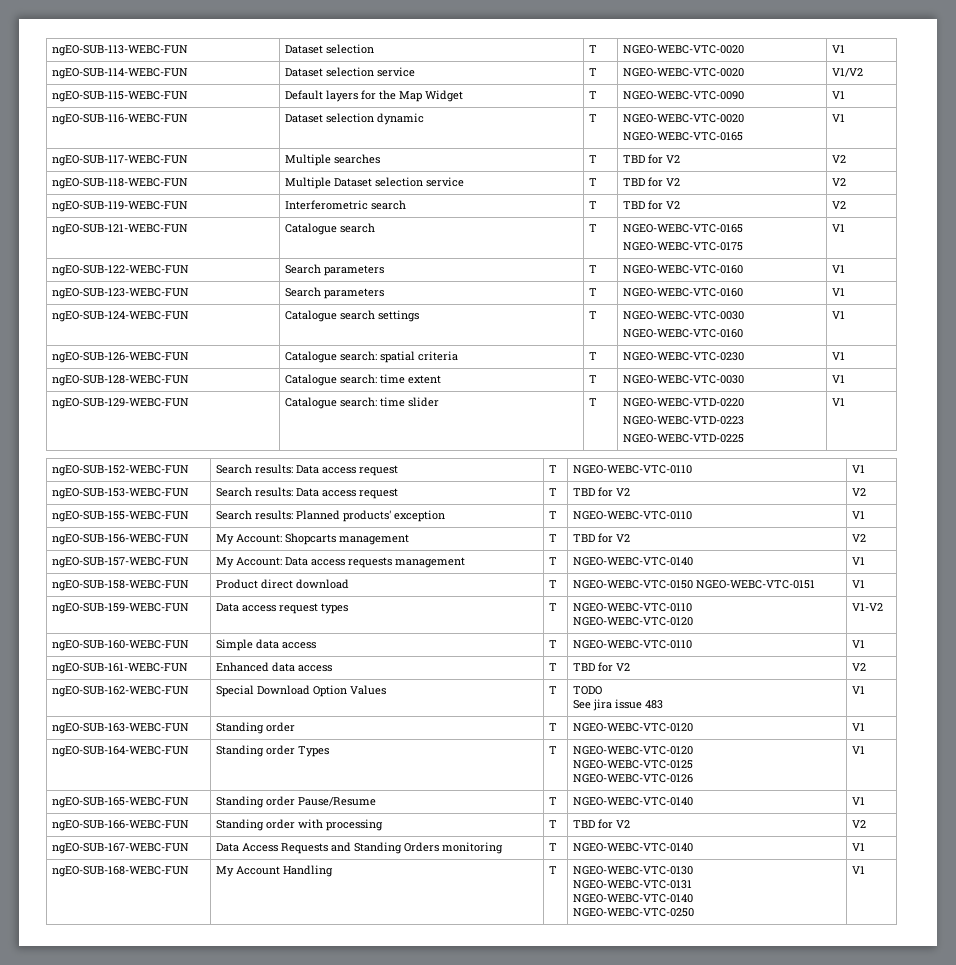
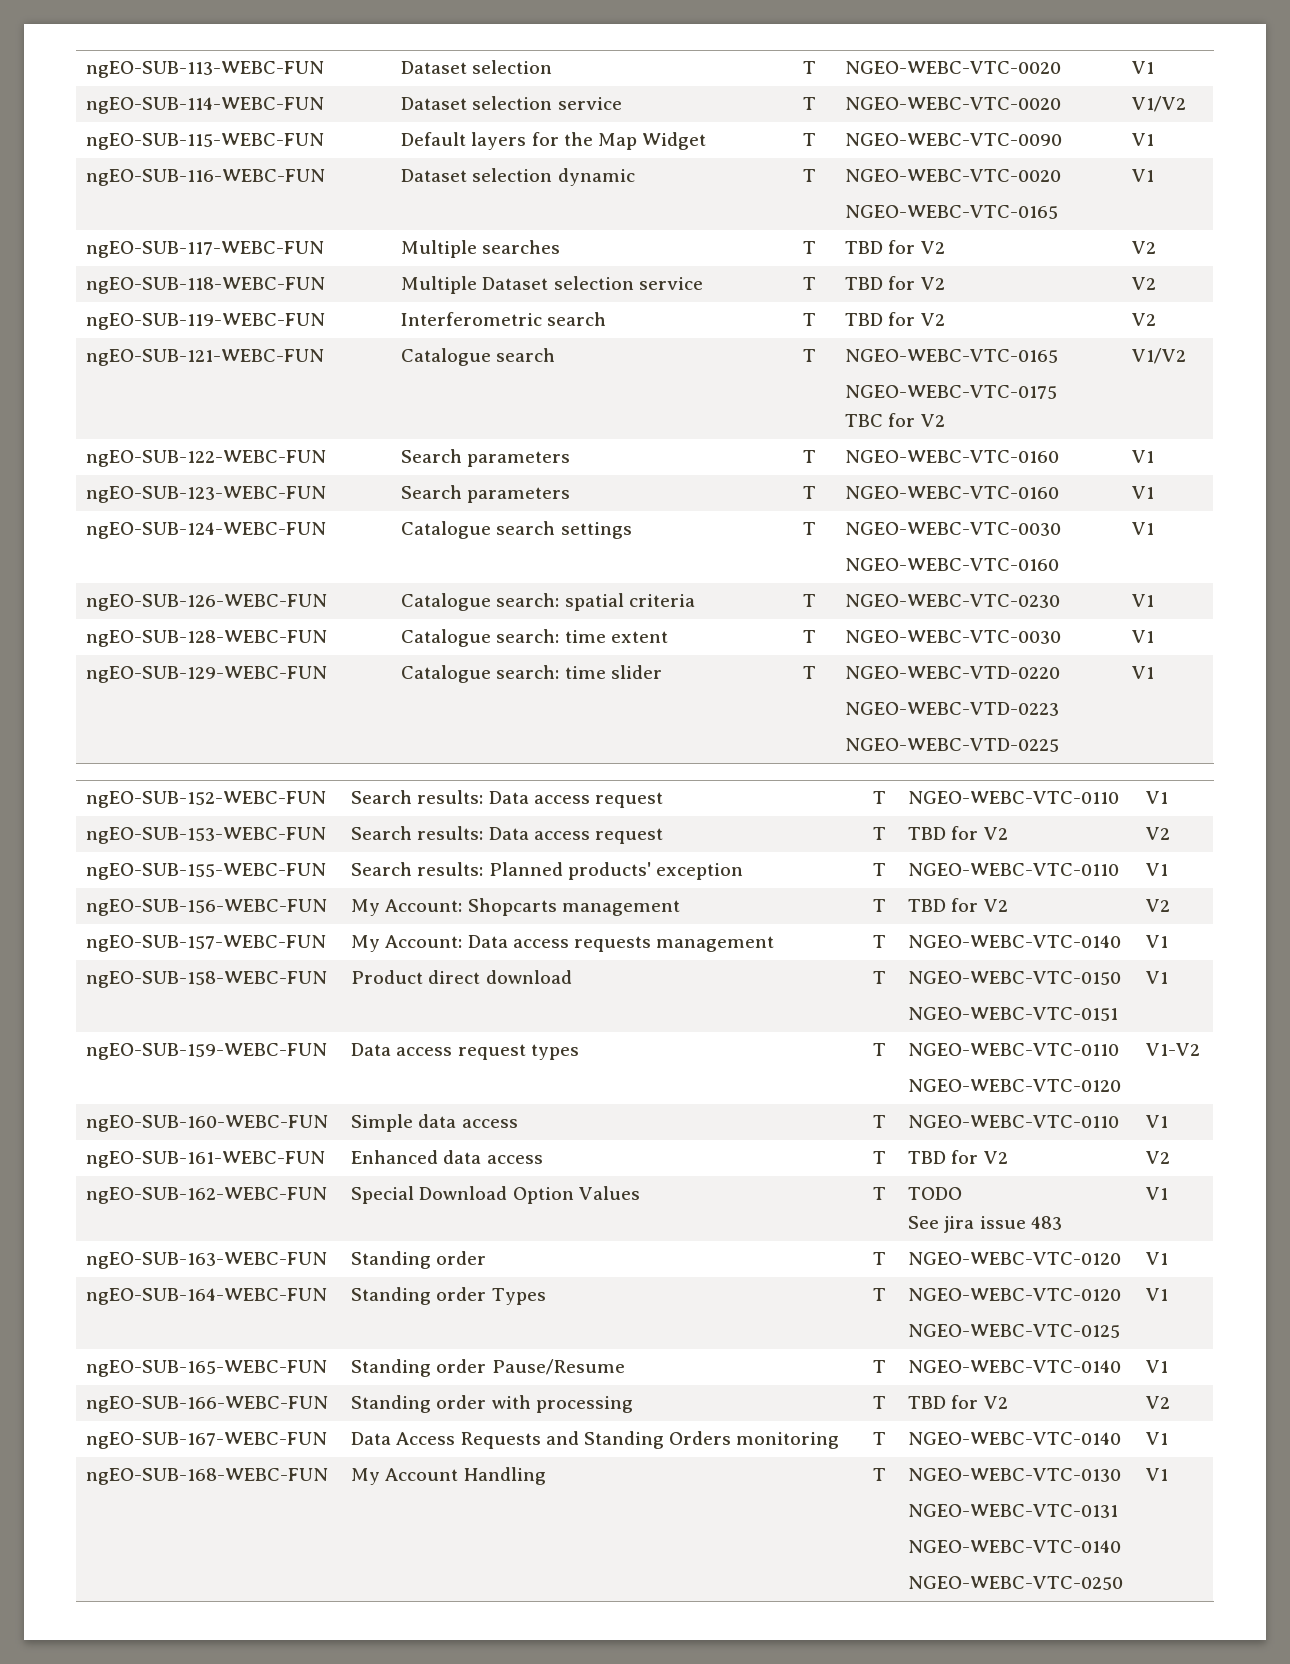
  ngEO-SUB-121-WEBC-FUN | Catalogue search | T | NGEO-WEBC-VTC-0165
- NGEO-WEBC-VTC-0175 | V1
+ NGEO-WEBC-VTC-0175
+ TBC for V2 | V1/V2
- ngEO-SUB-158-WEBC-FUN | Product direct download | T | NGEO-WEBC-VTC-0150 NGEO-WEBC-VTC-0151 | V1
+ ngEO-SUB-158-WEBC-FUN | Product direct download | T | NGEO-WEBC-VTC-0150
+ NGEO-WEBC-VTC-0151 | V1
  ngEO-SUB-164-WEBC-FUN | Standing order Types | T | NGEO-WEBC-VTC-0120
- NGEO-WEBC-VTC-0125
- NGEO-WEBC-VTC-0126 | V1
+ NGEO-WEBC-VTC-0125 | V1

